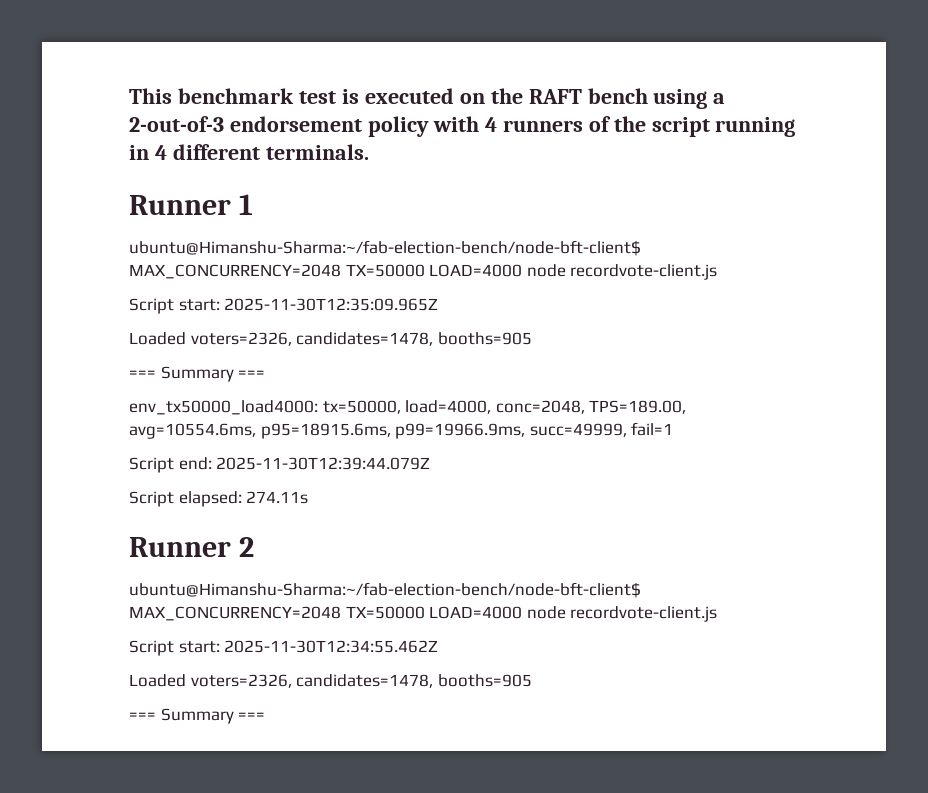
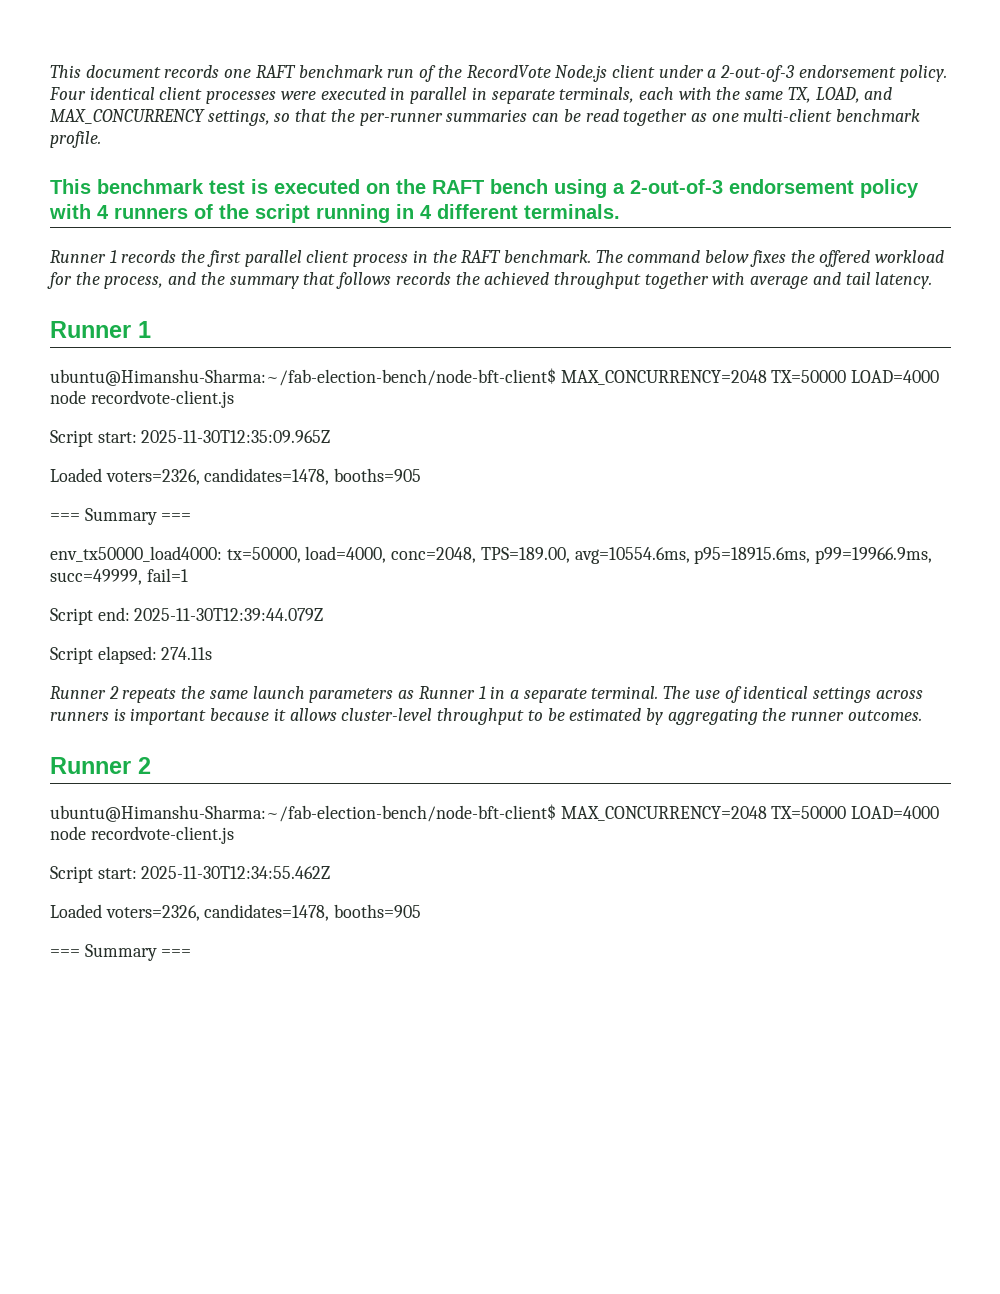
+ This document records one RAFT benchmark run of the RecordVote Node.js client under a 2-out-of-3 endorsement policy. Four identical client processes were executed in parallel in separate terminals, each with the same TX, LOAD, and MAX_CONCURRENCY settings, so that the per-runner summaries can be read together as one multi-client benchmark profile.
+ Runner 1 records the first parallel client process in the RAFT benchmark. The command below fixes the offered workload for the process, and the summary that follows records the achieved throughput together with average and tail latency.
+ Runner 2 repeats the same launch parameters as Runner 1 in a separate terminal. The use of identical settings across runners is important because it allows cluster-level throughput to be estimated by aggregating the runner outcomes.

